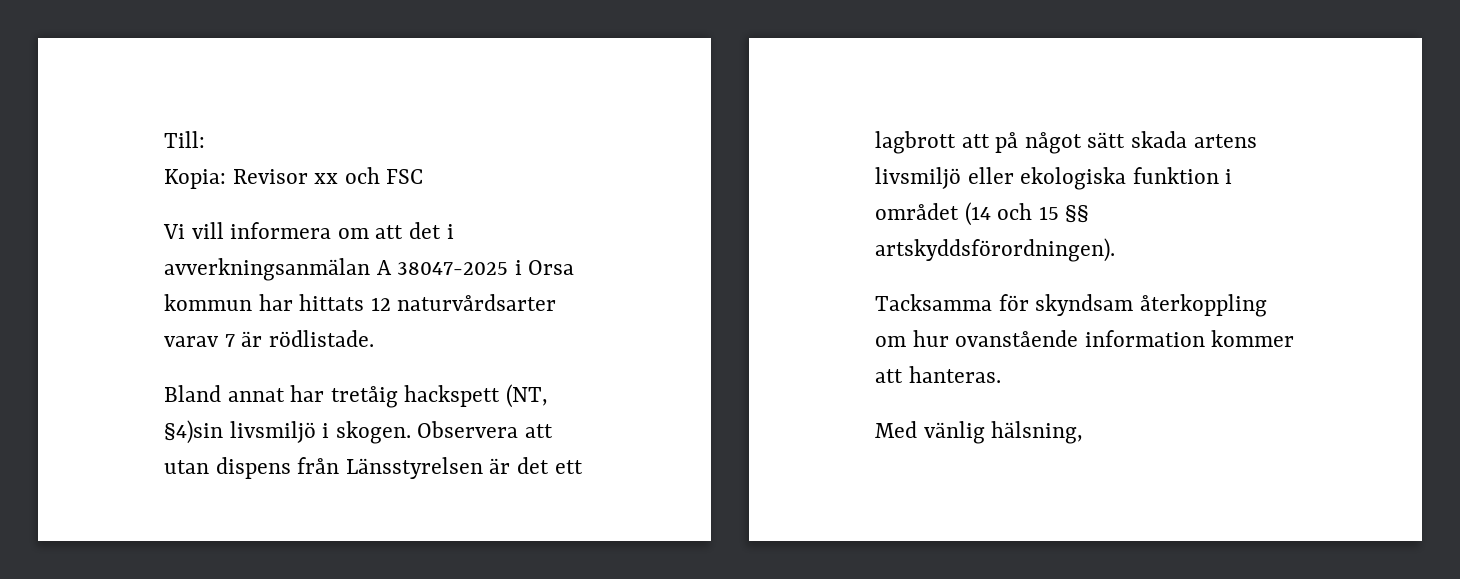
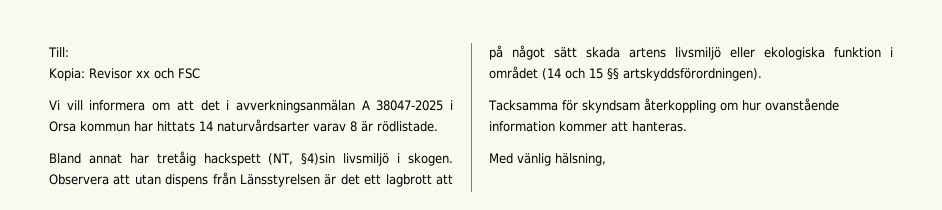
- Vi vill informera om att det i avverkningsanmälan A 38047-2025 i Orsa kommun har hittats 12 naturvårdsarter varav 7 är rödlistade.
+ Vi vill informera om att det i avverkningsanmälan A 38047-2025 i Orsa kommun har hittats 14 naturvårdsarter varav 8 är rödlistade.

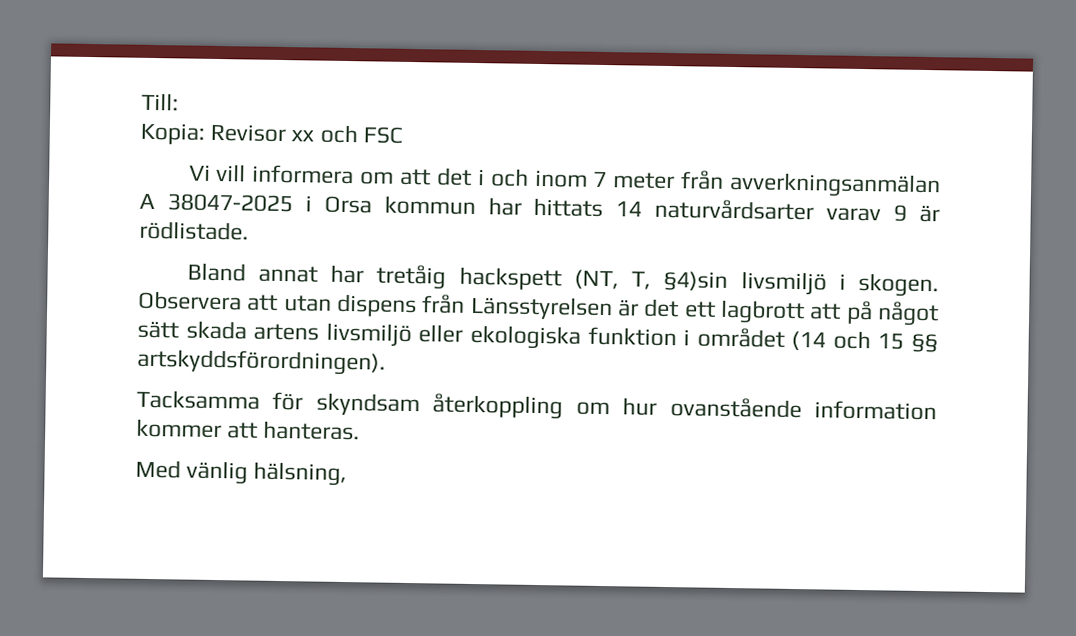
- Vi vill informera om att det i avverkningsanmälan A 38047-2025 i Orsa kommun har hittats 14 naturvårdsarter varav 8 är rödlistade.
+ Vi vill informera om att det i och inom 7 meter från avverkningsanmälan A 38047-2025 i Orsa kommun har hittats 14 naturvårdsarter varav 9 är rödlistade.
- Bland annat har tretåig hackspett (NT, §4)sin livsmiljö i skogen.
+ Bland annat har tretåig hackspett (NT, T, §4)sin livsmiljö i skogen.

